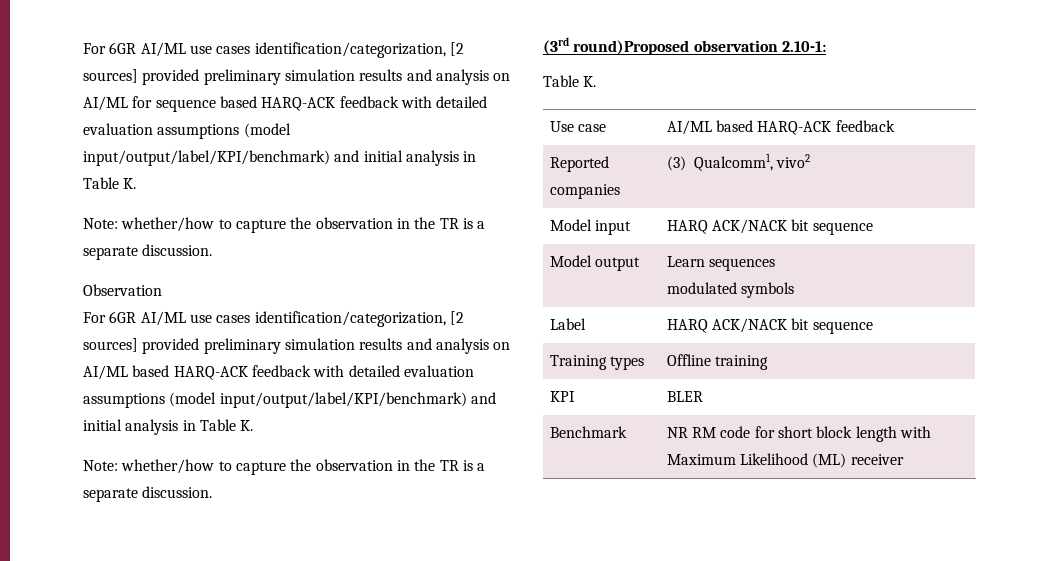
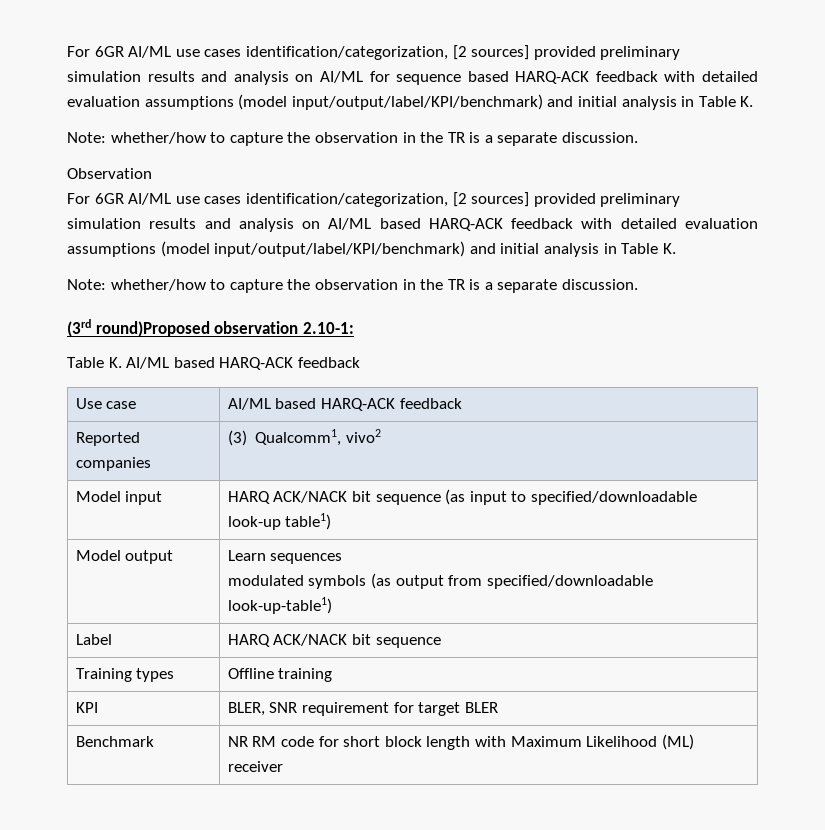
  (3rd round)Proposed observation 2.10-1:
- Table K.
+ Table K. AI/ML based HARQ-ACK feedback
- Model input | HARQ ACK/NACK bit sequence
+ Model input | HARQ ACK/NACK bit sequence (as input to specified/downloadable look-up table1)
  Model output | Learn sequences
- modulated symbols
+ modulated symbols (as output from specified/downloadable look-up-table1)
- KPI | BLER
+ KPI | BLER, SNR requirement for target BLER

